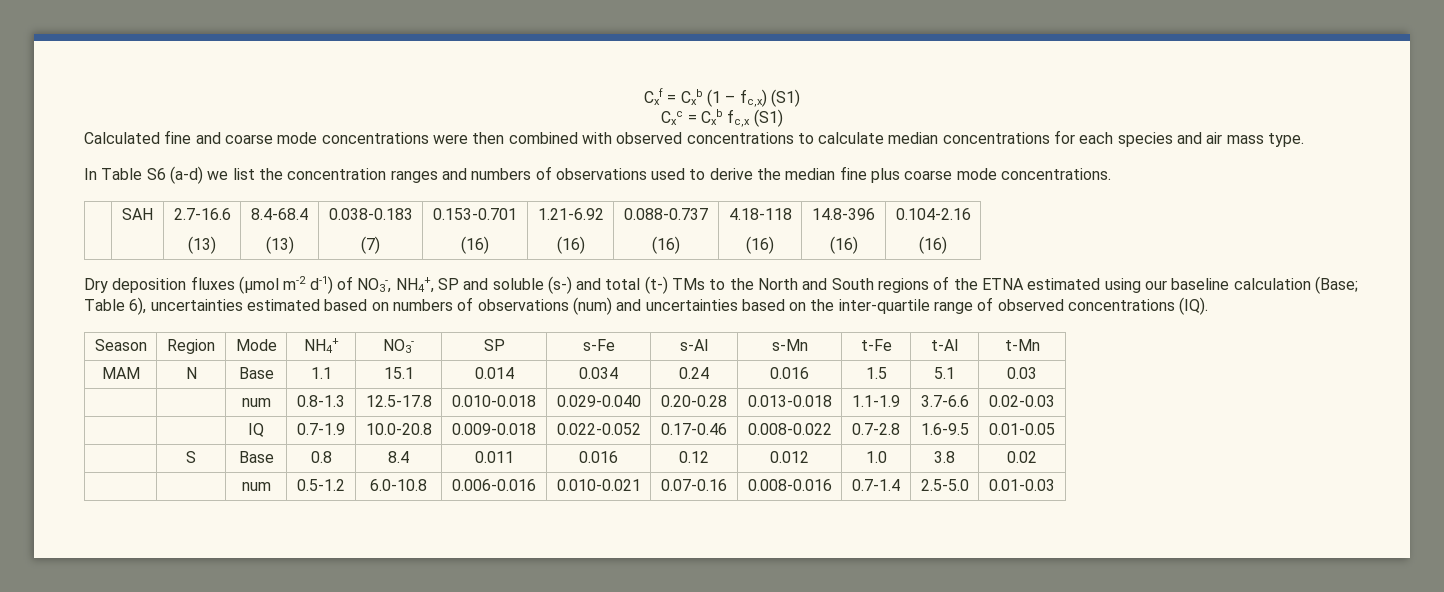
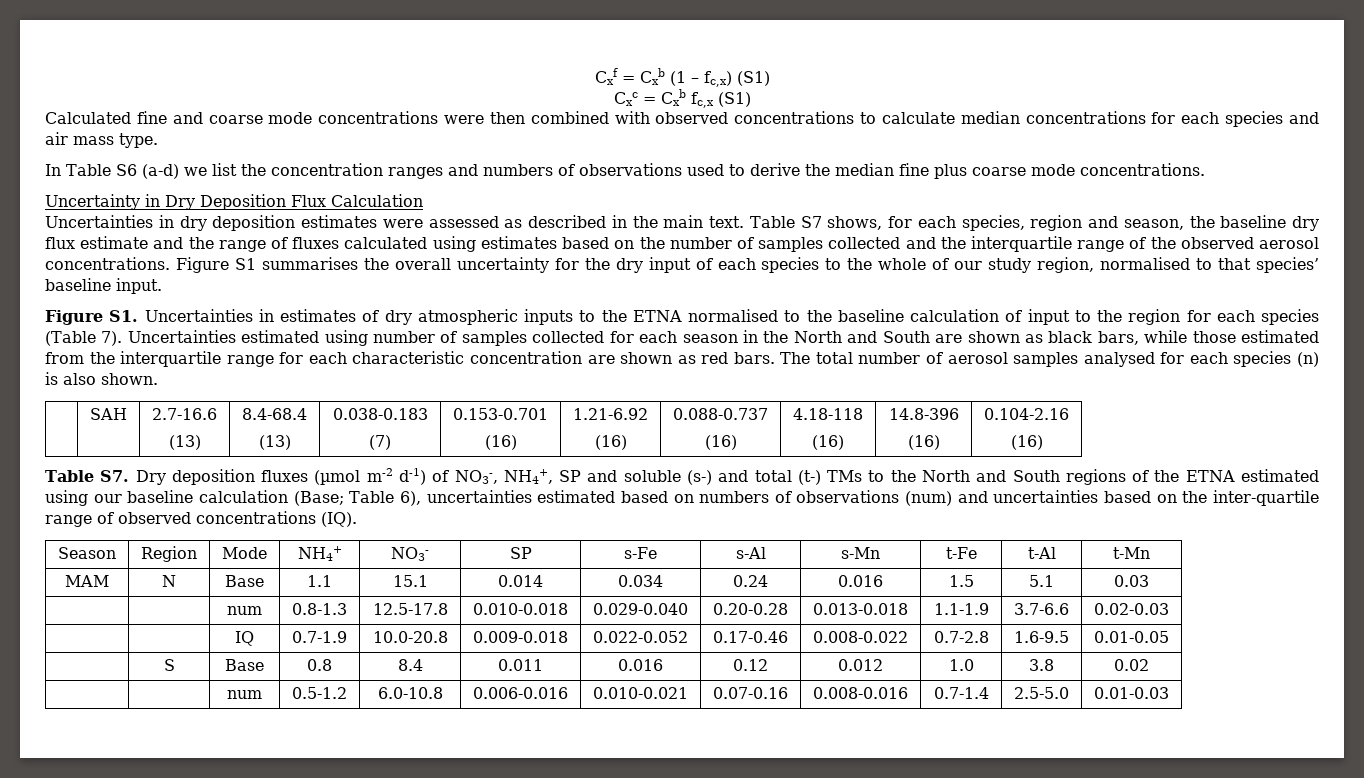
+ Uncertainty in Dry Deposition Flux Calculation
+ Uncertainties in dry deposition estimates were assessed as described in the main text. Table S7 shows, for each species, region and season, the baseline dry flux estimate and the range of fluxes calculated using estimates based on the number of samples collected and the interquartile range of the observed aerosol concentrations. Figure S1 summarises the overall uncertainty for the dry input of each species to the whole of our study region, normalised to that species’ baseline input.
+ Figure S1. Uncertainties in estimates of dry atmospheric inputs to the ETNA normalised to the baseline calculation of input to the region for each species (Table 7). Uncertainties estimated using number of samples collected for each season in the North and South are shown as black bars, while those estimated from the interquartile range for each characteristic concentration are shown as red bars. The total number of aerosol samples analysed for each species (n) is also shown.
- Dry deposition fluxes (µmol m-2 d-1) of NO3-, NH4+, SP and soluble (s-) and total (t-) TMs to the North and South regions of the ETNA estimated using our baseline calculation (Base; Table 6), uncertainties estimated based on numbers of observations (num) and uncertainties based on the inter-quartile range of observed concentrations (IQ).
+ Table S7. Dry deposition fluxes (µmol m-2 d-1) of NO3-, NH4+, SP and soluble (s-) and total (t-) TMs to the North and South regions of the ETNA estimated using our baseline calculation (Base; Table 6), uncertainties estimated based on numbers of observations (num) and uncertainties based on the inter-quartile range of observed concentrations (IQ).

